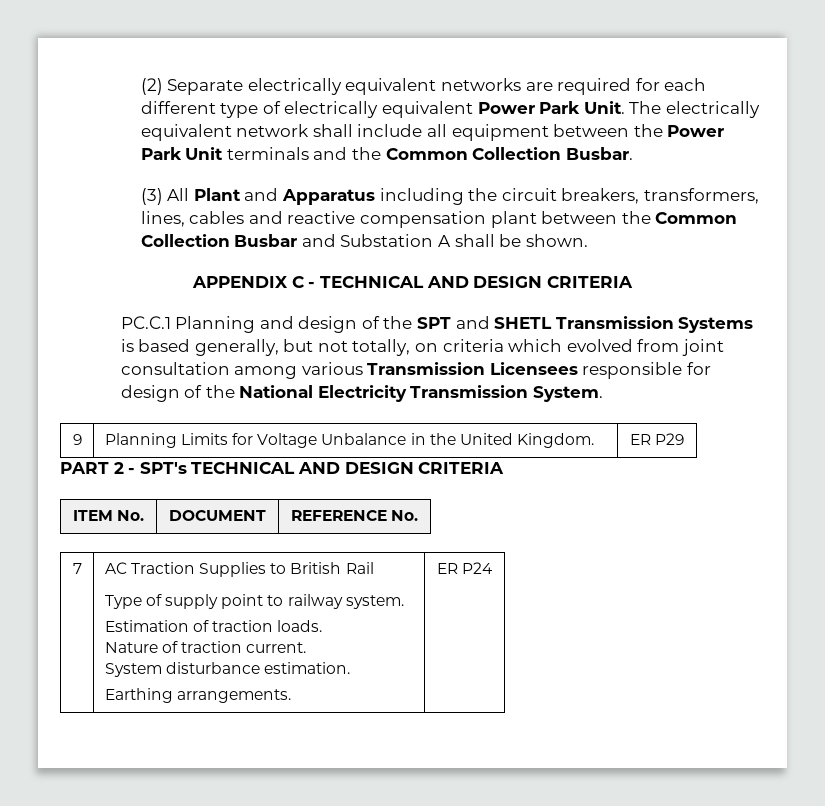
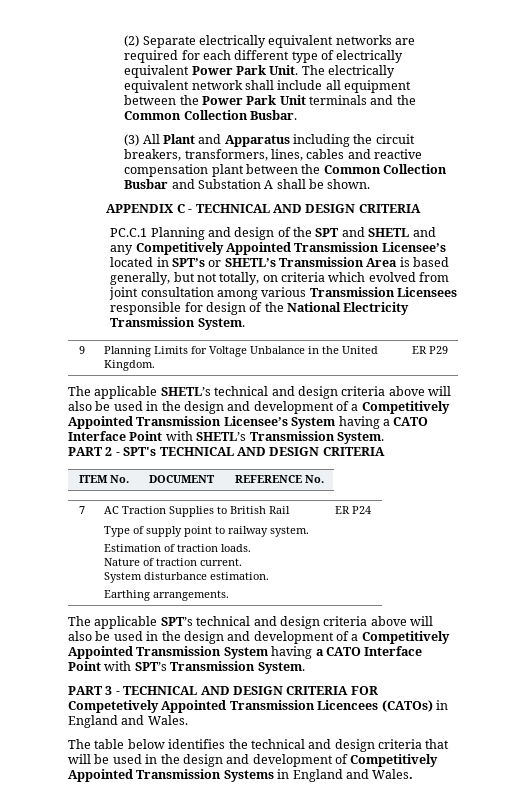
- PC.C.1 Planning and design of the SPT and SHETL Transmission Systems is based generally, but not totally, on criteria which evolved from joint consultation among various Transmission Licensees responsible for design of the National Electricity Transmission System.
+ PC.C.1 Planning and design of the SPT and SHETL and any Competitively Appointed Transmission Licensee’s located in SPT’s or SHETL’s Transmission Area is based generally, but not totally, on criteria which evolved from joint consultation among various Transmission Licensees responsible for design of the National Electricity Transmission System.
+ The applicable SHETL’s technical and design criteria above will also be used in the design and development of a Competitively Appointed Transmission Licensee’s System having a CATO Interface Point with SHETL’s Transmission System.
+ The applicable SPT’s technical and design criteria above will also be used in the design and development of a Competitively Appointed Transmission System having a CATO Interface Point with SPT’s Transmission System.
+ PART 3 - TECHNICAL AND DESIGN CRITERIA FOR Competetively Appointed Transmission Licencees (CATOs) in England and Wales.
+ The table below identifies the technical and design criteria that will be used in the design and development of Competitively Appointed Transmission Systems in England and Wales.

